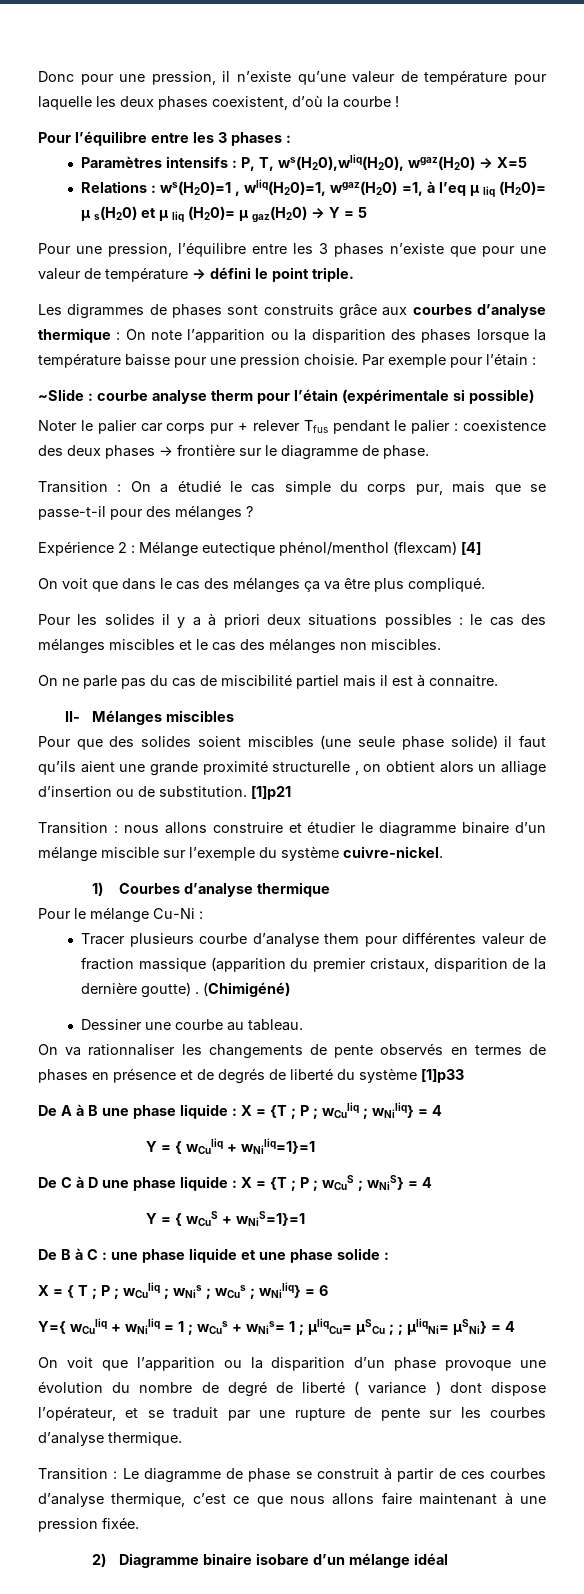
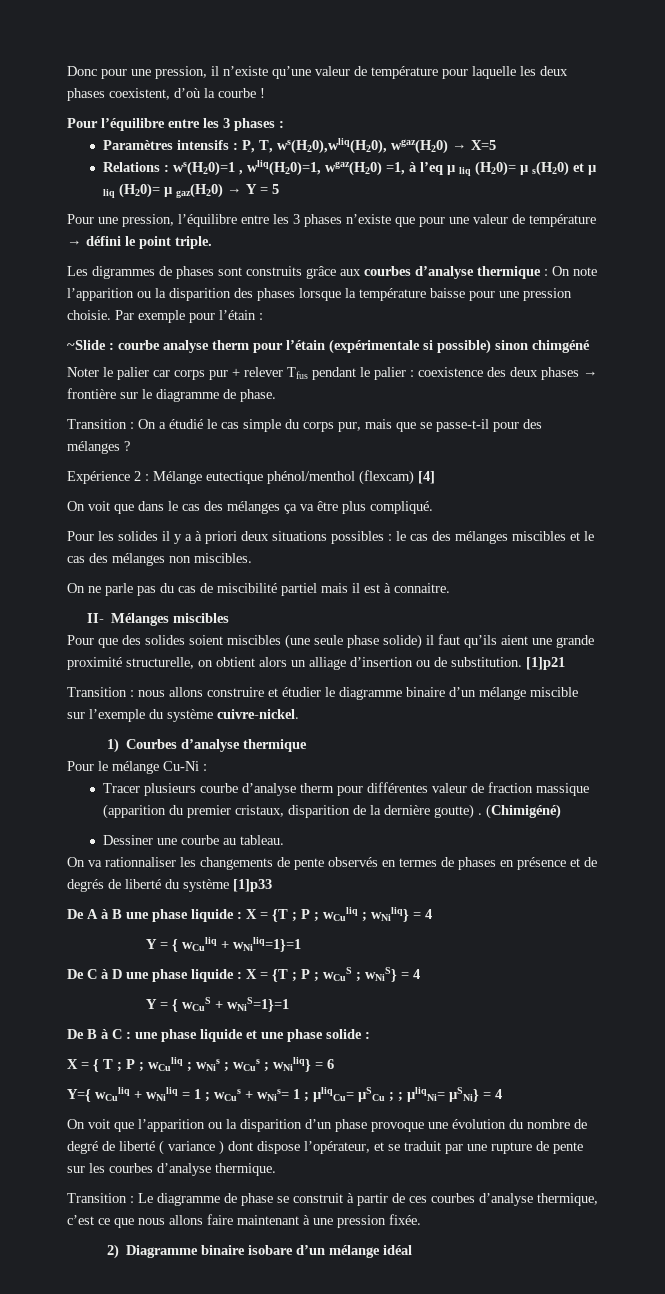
- ~Slide : courbe analyse therm pour l’étain (expérimentale si possible)
+ ~Slide : courbe analyse therm pour l’étain (expérimentale si possible) sinon chimgéné
- Pour que des solides soient miscibles (une seule phase solide) il faut qu’ils aient une grande proximité structurelle , on obtient alors un alliage d’insertion ou de substitution.
+ Pour que des solides soient miscibles (une seule phase solide) il faut qu’ils aient une grande proximité structurelle, on obtient alors un alliage d’insertion ou de substitution.
- Tracer plusieurs courbe d’analyse them pour différentes valeur de fraction massique (apparition du premier cristaux, disparition de la dernière goutte) .
+ Tracer plusieurs courbe d’analyse therm pour différentes valeur de fraction massique (apparition du premier cristaux, disparition de la dernière goutte) .

